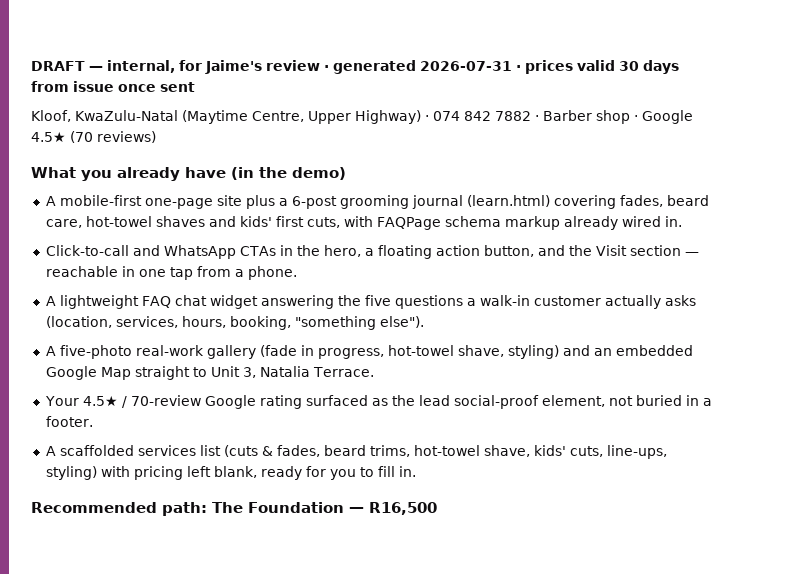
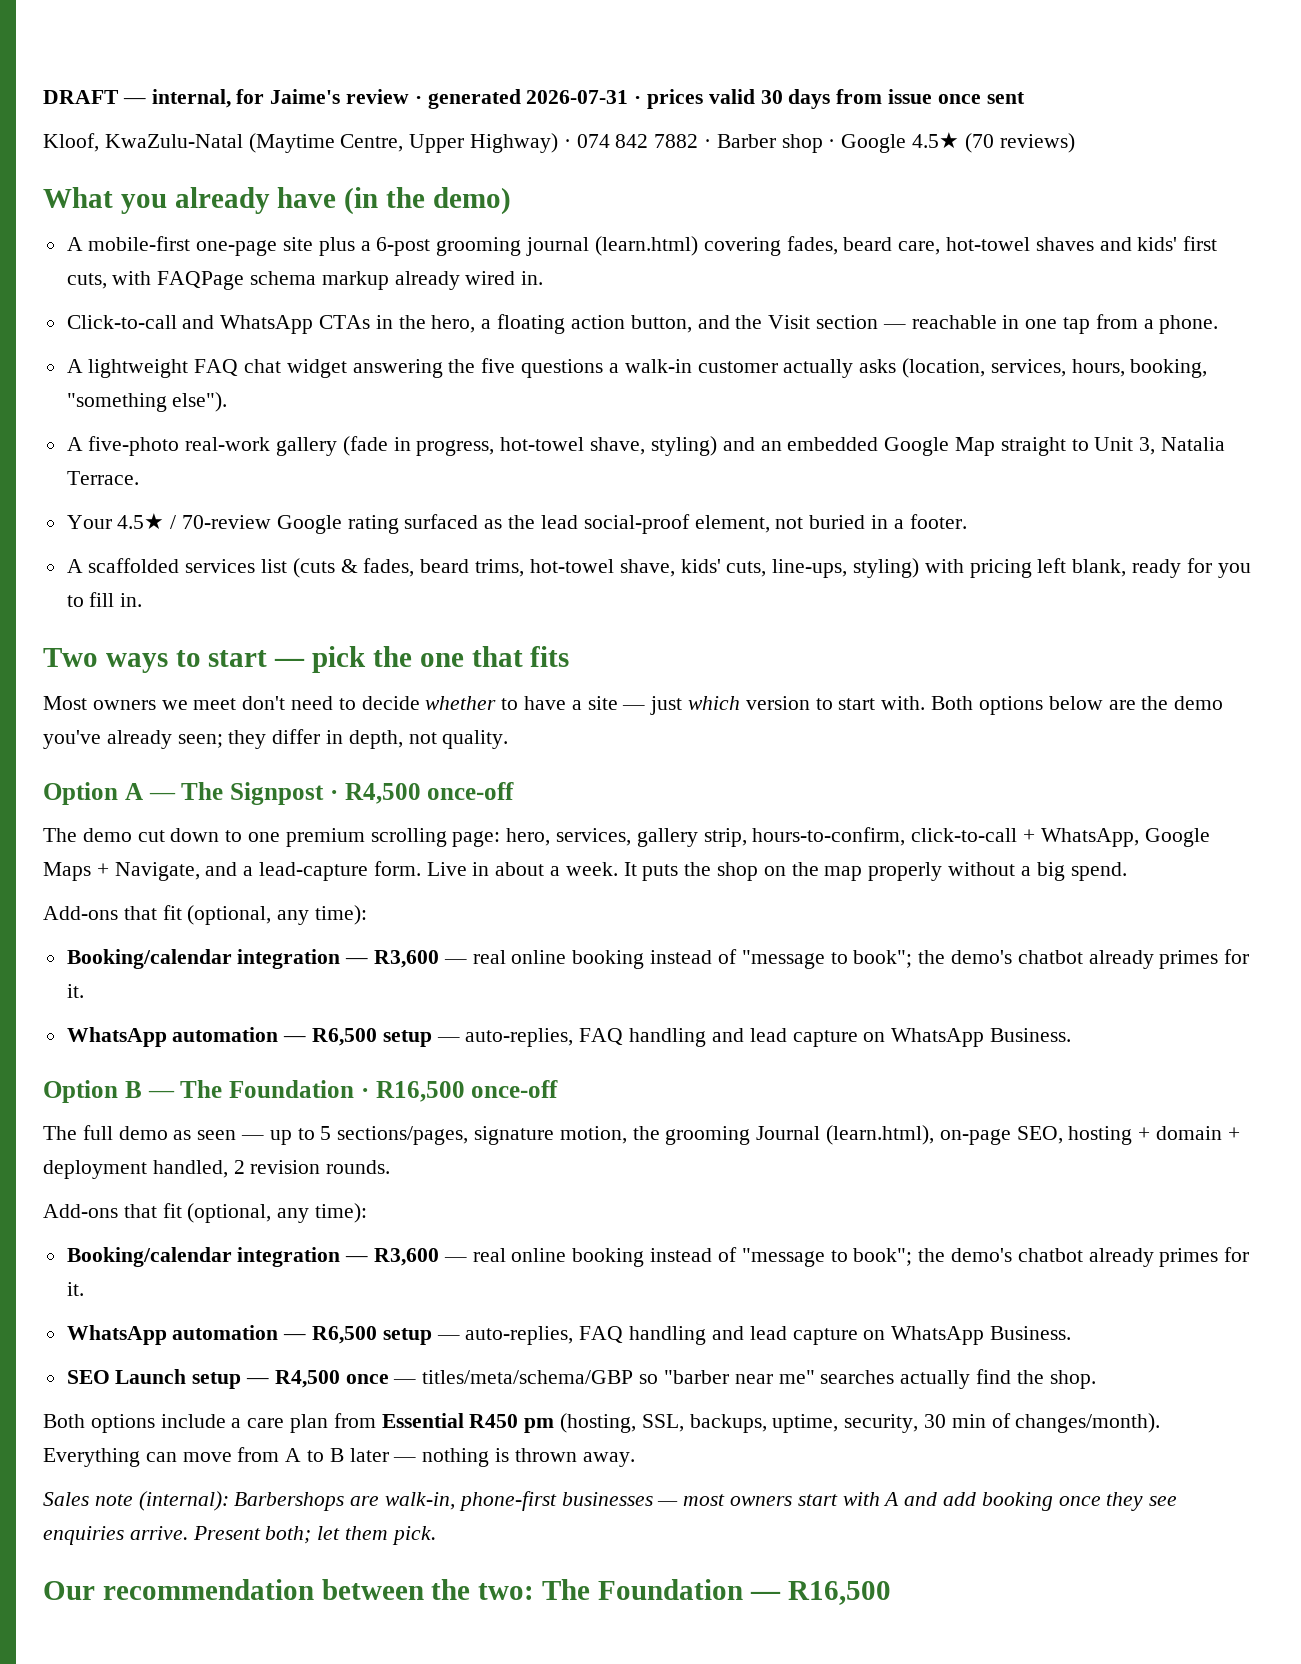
- Recommended path: The Foundation — R16,500
+ Two ways to start — pick the one that fits
+ Most owners we meet don't need to decide whether to have a site — just which version to start with. Both options below are the demo you've already seen; they differ in depth, not quality.
+ Option A — The Signpost · R4,500 once-off
+ The demo cut down to one premium scrolling page: hero, services, gallery strip, hours-to-confirm, click-to-call + WhatsApp, Google Maps + Navigate, and a lead-capture form. Live in about a week. It puts the shop on the map properly without a big spend.
+ Add-ons that fit (optional, any time):
+ Booking/calendar integration — R3,600 — real online booking instead of "message to book"; the demo's chatbot already primes for it.
+ WhatsApp automation — R6,500 setup — auto-replies, FAQ handling and lead capture on WhatsApp Business.
+ Option B — The Foundation · R16,500 once-off
+ The full demo as seen — up to 5 sections/pages, signature motion, the grooming Journal (learn.html), on-page SEO, hosting + domain + deployment handled, 2 revision rounds.
+ Add-ons that fit (optional, any time):
+ Booking/calendar integration — R3,600 — real online booking instead of "message to book"; the demo's chatbot already primes for it.
+ WhatsApp automation — R6,500 setup — auto-replies, FAQ handling and lead capture on WhatsApp Business.
+ SEO Launch setup — R4,500 once — titles/meta/schema/GBP so "barber near me" searches actually find the shop.
+ Both options include a care plan from Essential R450 pm (hosting, SSL, backups, uptime, security, 30 min of changes/month). Everything can move from A to B later — nothing is thrown away.
+ Sales note (internal): Barbershops are walk-in, phone-first businesses — most owners start with A and add booking once they see enquiries arrive. Present both; let them pick.
+ Our recommendation between the two: The Foundation — R16,500

